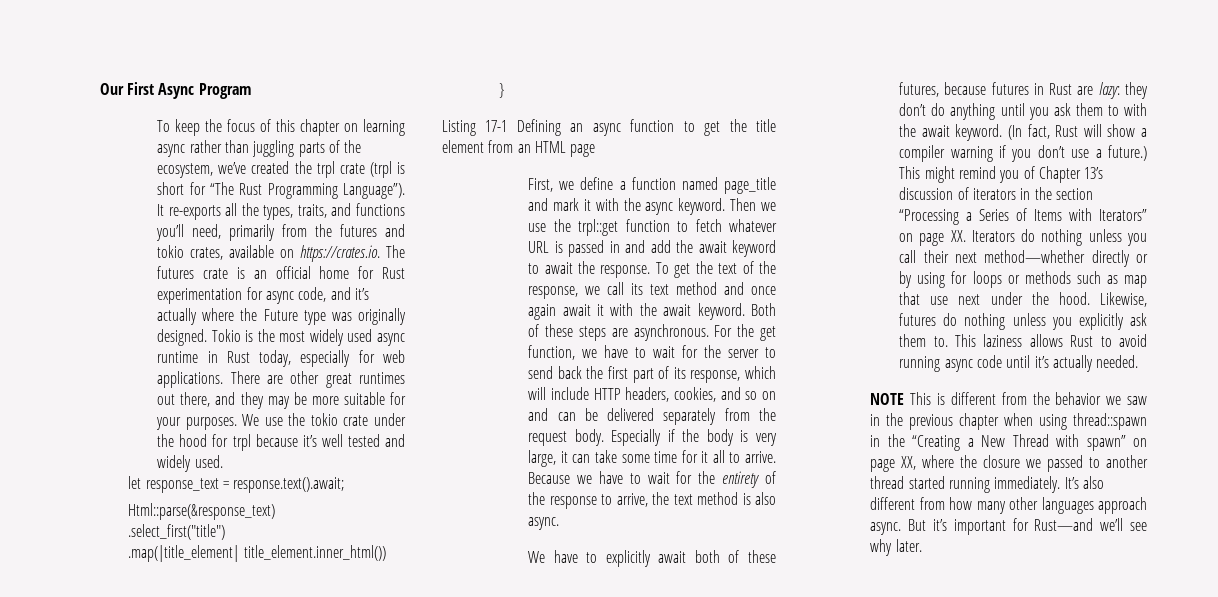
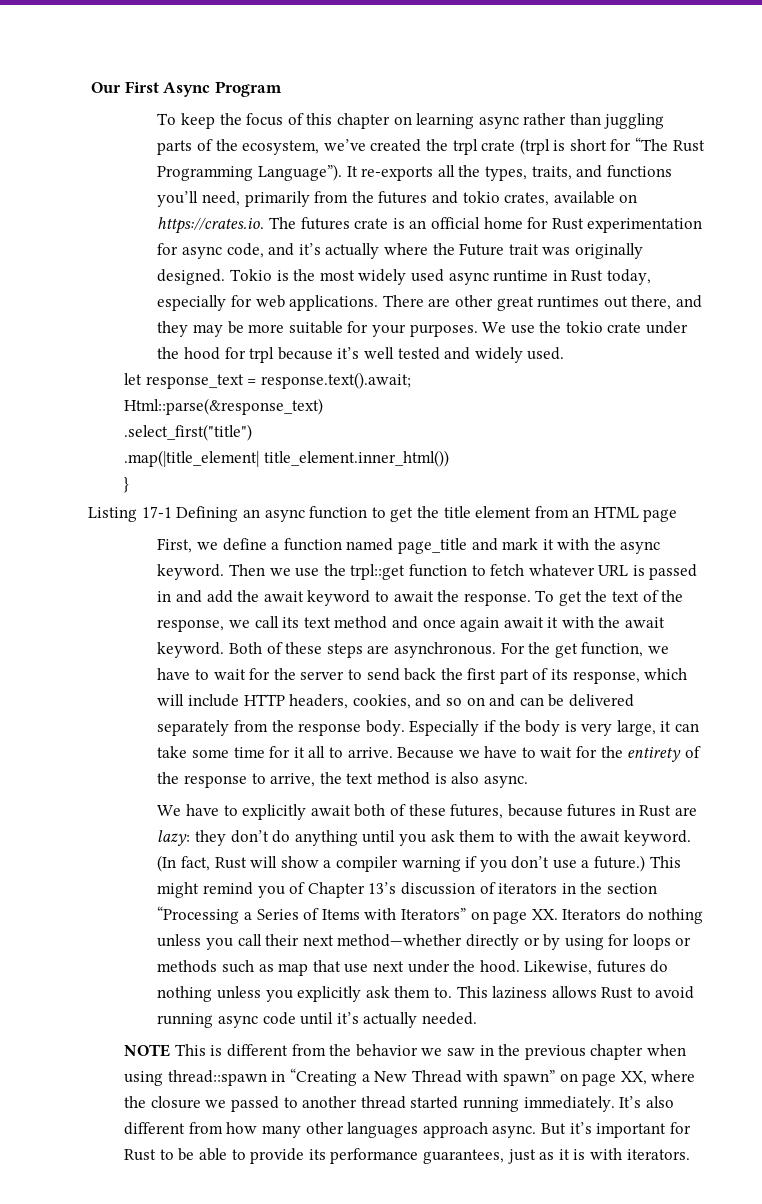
- It re-exports all the types, traits, and functions you’ll need, primarily from the futures and tokio crates, available on https://crates.io. The futures crate is an official home for Rust experimentation for async code, and it’s actually where the Future type was originally designed.
+ It re-exports all the types, traits, and functions you’ll need, primarily from the futures and tokio crates, available on https://crates.io. The futures crate is an official home for Rust experimentation for async code, and it’s actually where the Future trait was originally designed.
- For the get function, we have to wait for the server to send back the first part of its response, which will include HTTP headers, cookies, and so on and can be delivered separately from the request body.
+ For the get function, we have to wait for the server to send back the first part of its response, which will include HTTP headers, cookies, and so on and can be delivered separately from the response body.
- NOTE This is different from the behavior we saw in the previous chapter when using thread::spawn in the “Creating a New Thread with spawn” on page XX, where the closure we passed to another thread started running immediately.
+ NOTE This is different from the behavior we saw in the previous chapter when using thread::spawn in “Creating a New Thread with spawn” on page XX, where the closure we passed to another thread started running immediately.
- But it’s important for Rust—and we’ll see why later.
+ But it’s important for Rust to be able to provide its performance guarantees, just as it is with iterators.

